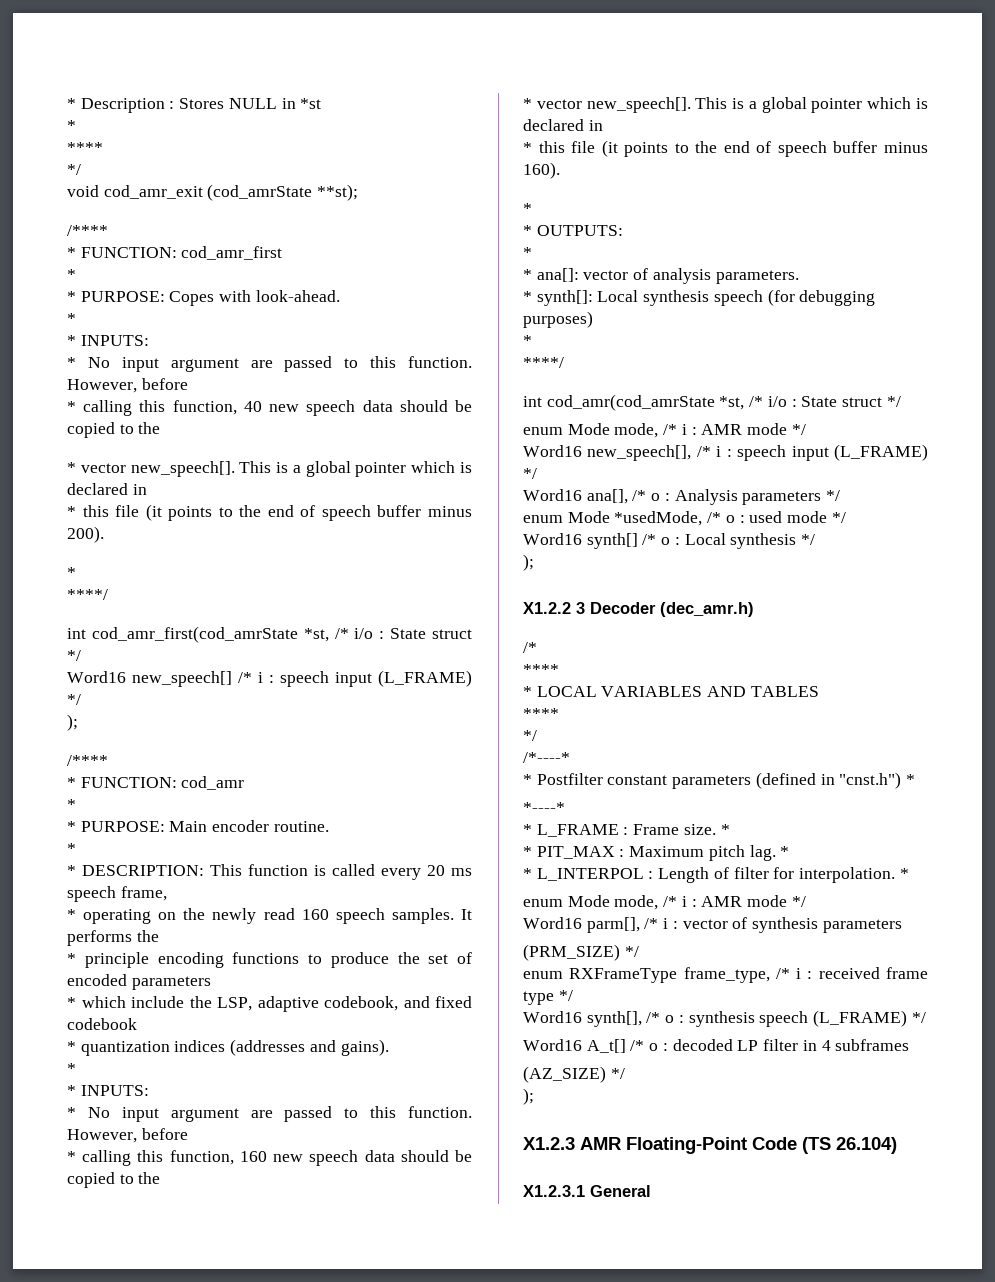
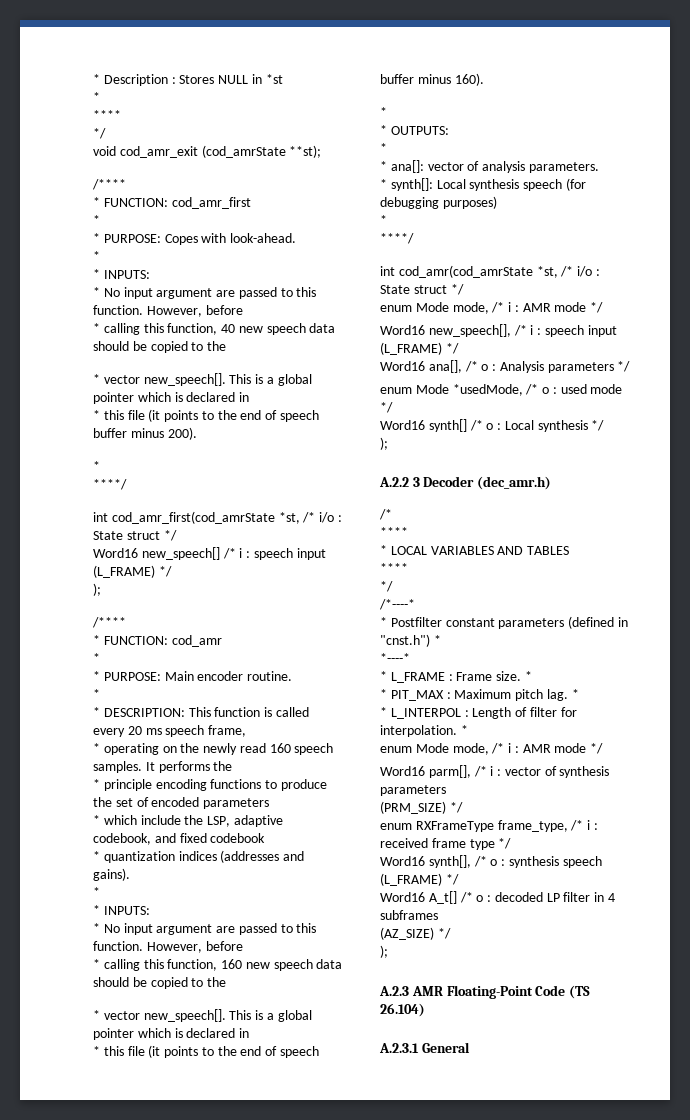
- X1.2.2 3 Decoder (dec_amr.h)
+ A.2.2 3 Decoder (dec_amr.h)
- X1.2.3 AMR Floating-Point Code (TS 26.104)
+ A.2.3 AMR Floating-Point Code (TS 26.104)
- X1.2.3.1 General
+ A.2.3.1 General

